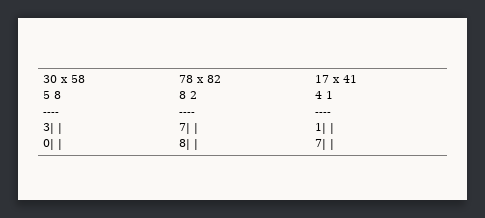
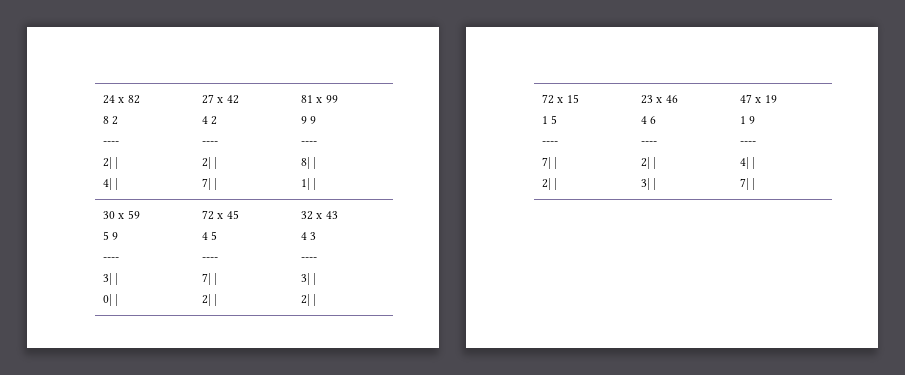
+ 24 x 82
+ 8 2
+ ----
+ 2| |
+ 4| | | 27 x 42
+ 4 2
+ ----
+ 2| |
+ 7| | | 81 x 99
+ 9 9
+ ----
+ 8| |
+ 1| |
- 30 x 58
- 5 8
+ 30 x 59
+ 5 9
  ----
  3| |
- 0| | | 78 x 82
- 8 2
+ 0| | | 72 x 45
+ 4 5
  ----
  7| |
- 8| | | 17 x 41
- 4 1
+ 2| | | 32 x 43
+ 4 3
  ----
- 1| |
+ 3| |
+ 2| |
+ 72 x 15
+ 1 5
+ ----
+ 7| |
+ 2| | | 23 x 46
+ 4 6
+ ----
+ 2| |
+ 3| | | 47 x 19
+ 1 9
+ ----
+ 4| |

